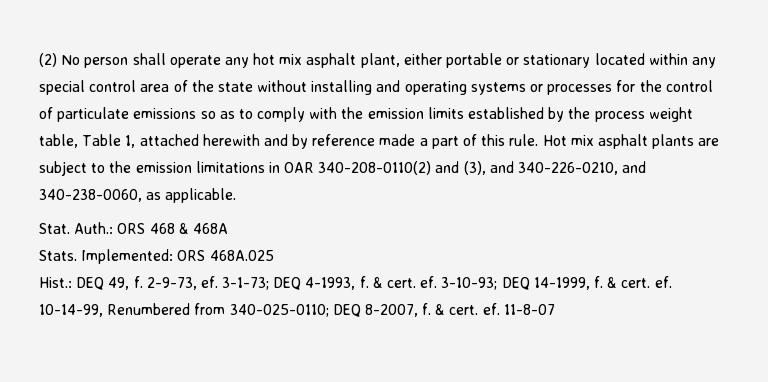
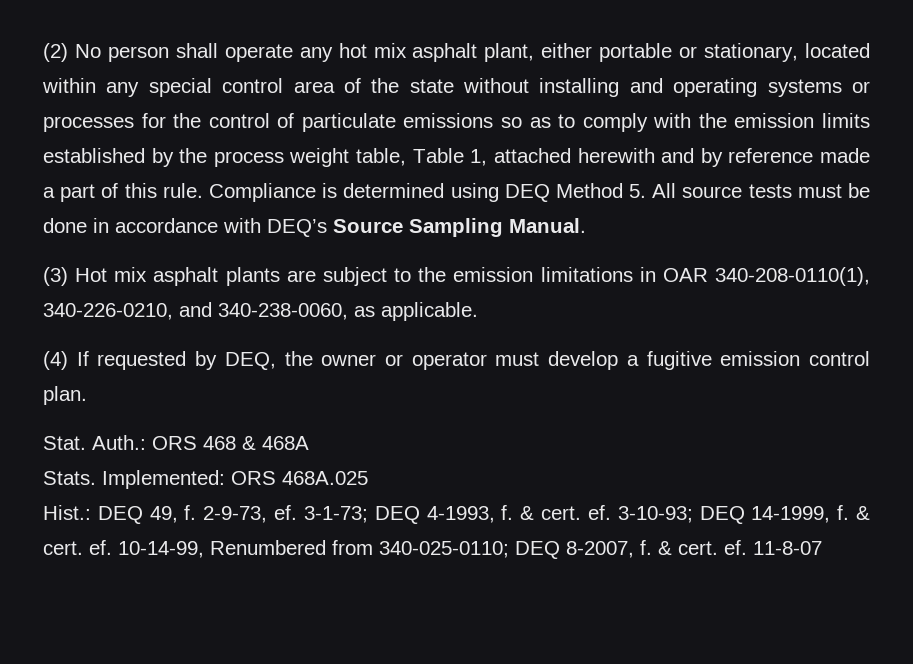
- (2) No person shall operate any hot mix asphalt plant, either portable or stationary located within any special control area of the state without installing and operating systems or processes for the control of particulate emissions so as to comply with the emission limits established by the process weight table, Table 1, attached herewith and by reference made a part of this rule.
+ (2) No person shall operate any hot mix asphalt plant, either portable or stationary, located within any special control area of the state without installing and operating systems or processes for the control of particulate emissions so as to comply with the emission limits established by the process weight table, Table 1, attached herewith and by reference made a part of this rule.
- Hot mix asphalt plants are subject to the emission limitations in OAR 340-208-0110(2) and (3), and 340-226-0210, and 340-238-0060, as applicable.
+ Compliance is determined using DEQ Method 5. All source tests must be done in accordance with DEQ’s Source Sampling Manual.
+ (3) Hot mix asphalt plants are subject to the emission limitations in OAR 340-208-0110(1), 340-226-0210, and 340-238-0060, as applicable.
+ (4) If requested by DEQ, the owner or operator must develop a fugitive emission control plan.

